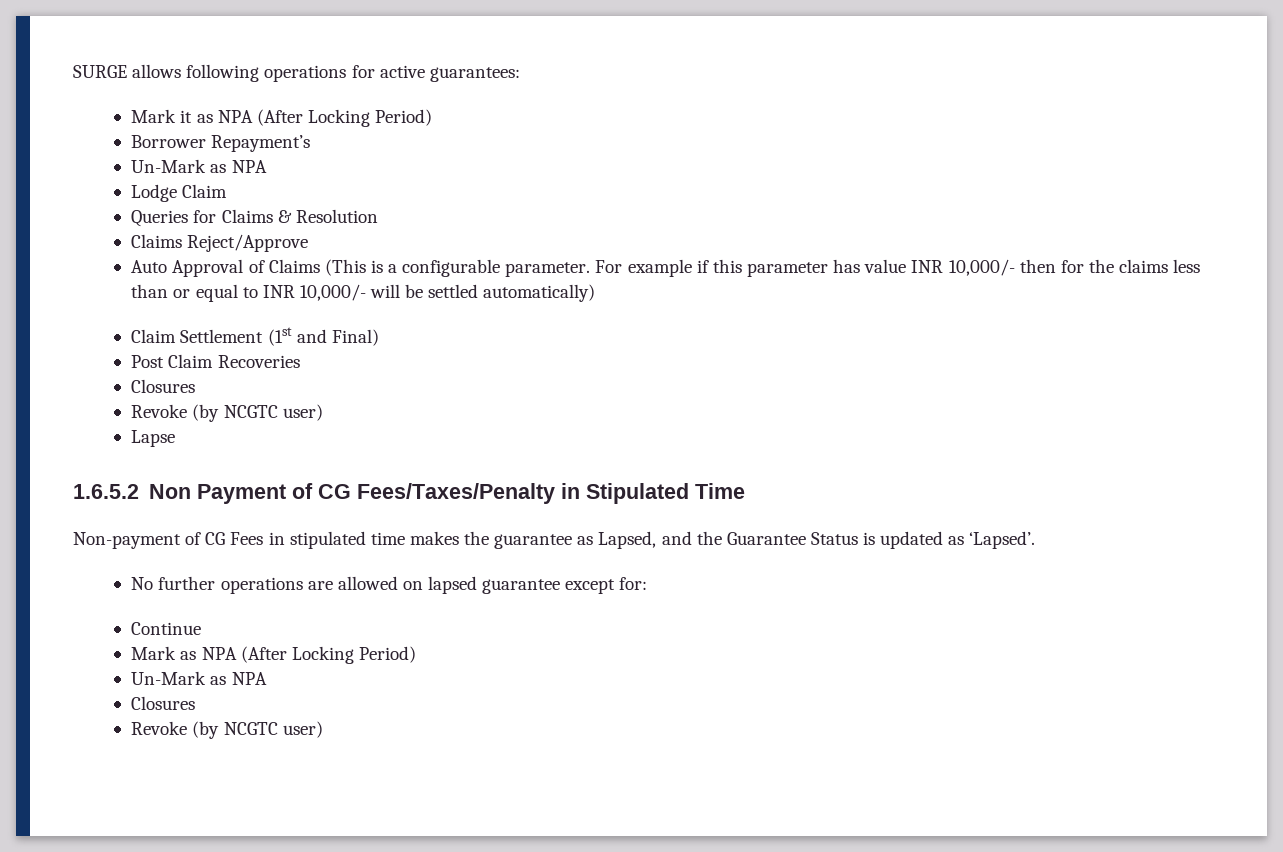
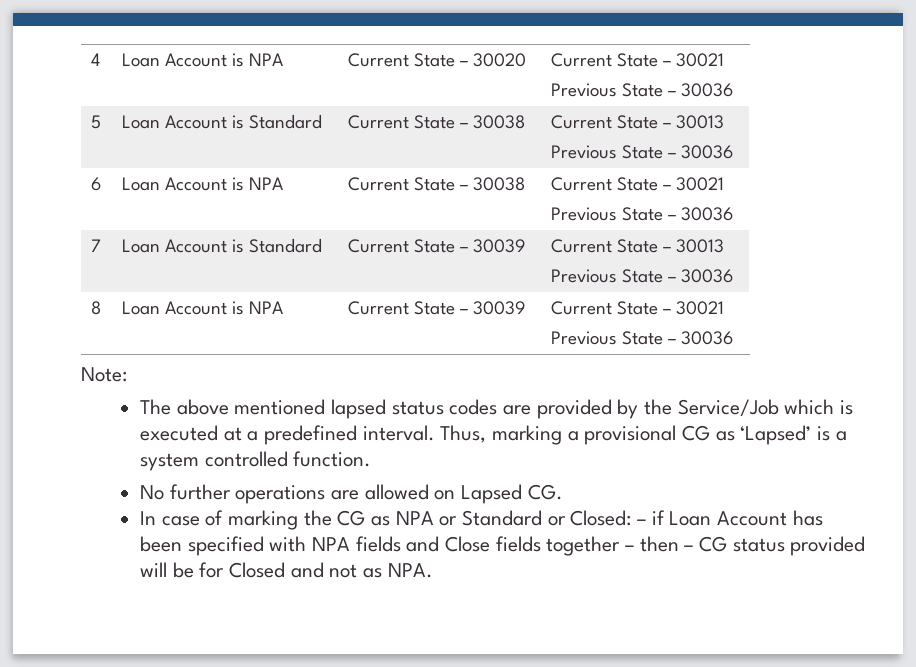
- SURGE allows following operations for active guarantees:
- Mark it as NPA (After Locking Period)
- Borrower Repayment’s
- Un-Mark as NPA
- Lodge Claim
- Queries for Claims & Resolution
- Claims Reject/Approve
- Auto Approval of Claims (This is a configurable parameter. For example if this parameter has value INR 10,000/- then for the claims less than or equal to INR 10,000/- will be settled automatically)
- Claim Settlement (1st and Final)
- Post Claim Recoveries
- Closures
- Revoke (by NCGTC user)
- Lapse
- 1.6.5.2 Non Payment of CG Fees/Taxes/Penalty in Stipulated Time
- Non-payment of CG Fees in stipulated time makes the guarantee as Lapsed, and the Guarantee Status is updated as ‘Lapsed’.
+ 4 | Loan Account is NPA | Current State – 30020 | Current State – 30021
+ Previous State – 30036
+ 5 | Loan Account is Standard | Current State – 30038 | Current State – 30013
+ Previous State – 30036
+ 6 | Loan Account is NPA | Current State – 30038 | Current State – 30021
+ Previous State – 30036
+ 7 | Loan Account is Standard | Current State – 30039 | Current State – 30013
+ Previous State – 30036
+ 8 | Loan Account is NPA | Current State – 30039 | Current State – 30021
+ Previous State – 30036
+ Note:
+ The above mentioned lapsed status codes are provided by the Service/Job which is executed at a predefined interval. Thus, marking a provisional CG as ‘Lapsed’ is a system controlled function.
- No further operations are allowed on lapsed guarantee except for:
- Continue
- Mark as NPA (After Locking Period)
- Un-Mark as NPA
- Closures
- Revoke (by NCGTC user)
+ No further operations are allowed on Lapsed CG.
+ In case of marking the CG as NPA or Standard or Closed: – if Loan Account has been specified with NPA fields and Close fields together – then – CG status provided will be for Closed and not as NPA.

